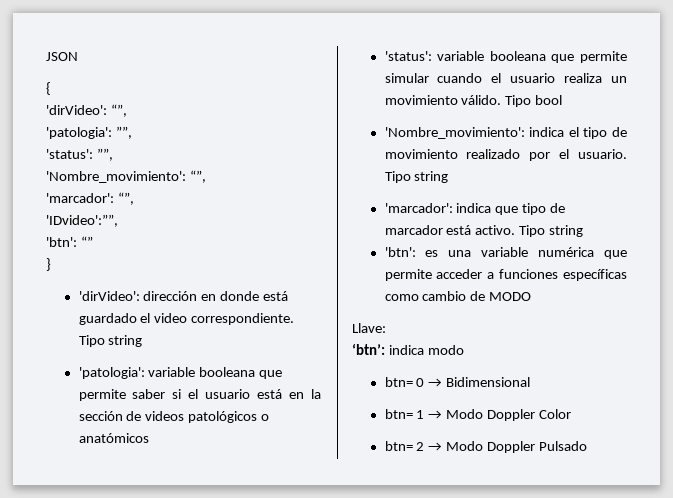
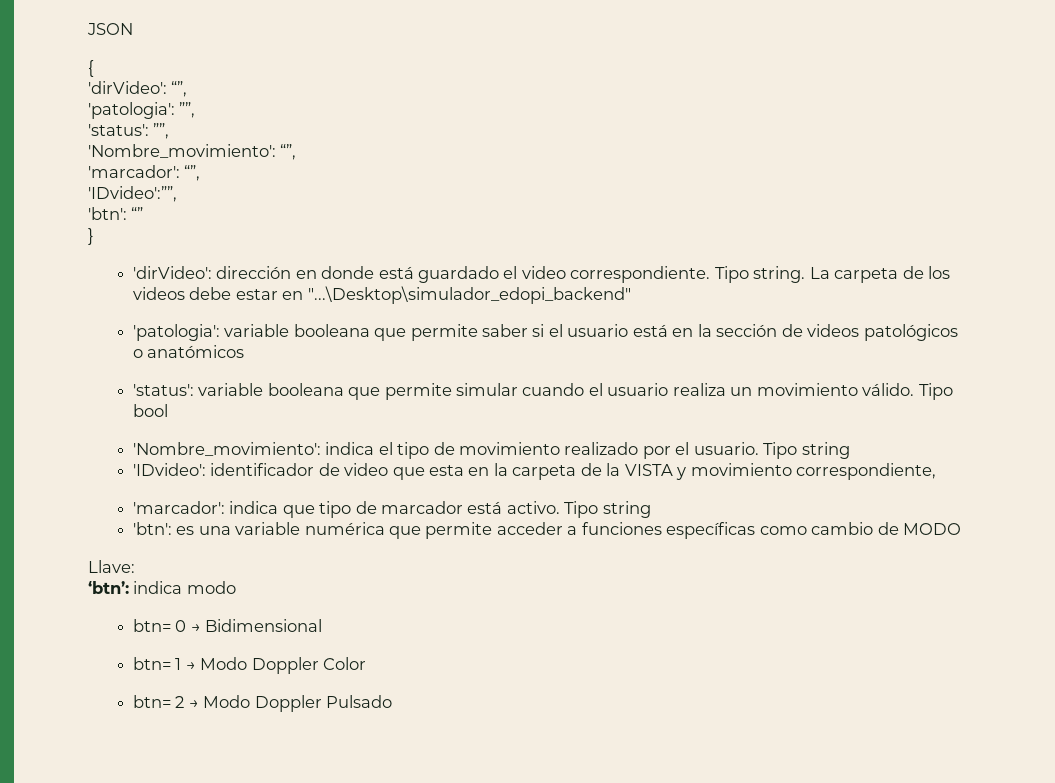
- 'dirVideo': dirección en donde está guardado el video correspondiente. Tipo string
+ 'dirVideo': dirección en donde está guardado el video correspondiente. Tipo string. La carpeta de los videos debe estar en "...\Desktop\simulador_edopi_backend"
+ 'IDvideo': identificador de video que esta en la carpeta de la VISTA y movimiento correspondiente,

